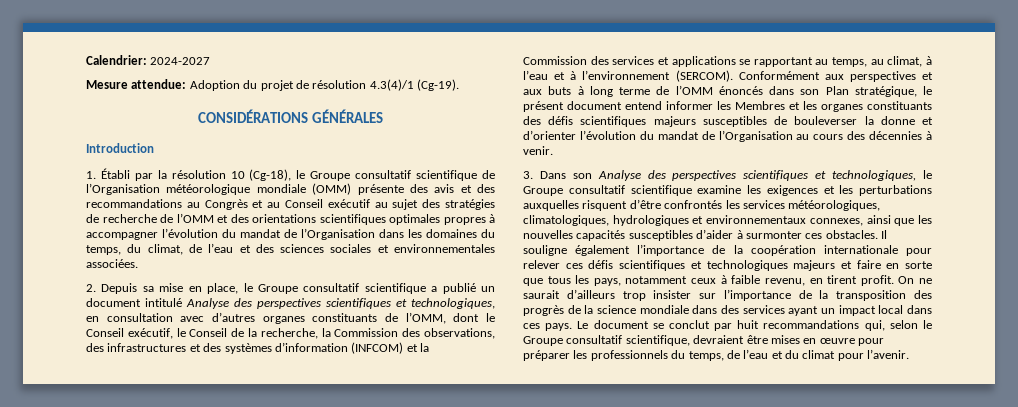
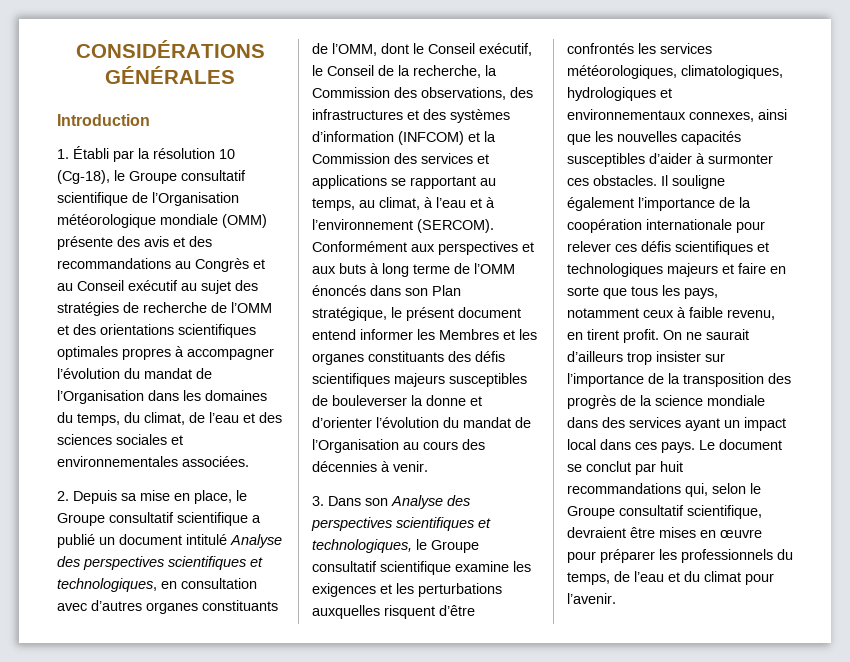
- Calendrier: 2024-2027
- Mesure attendue: Adoption du projet de résolution 4.3(4)/1 (Cg-19).

